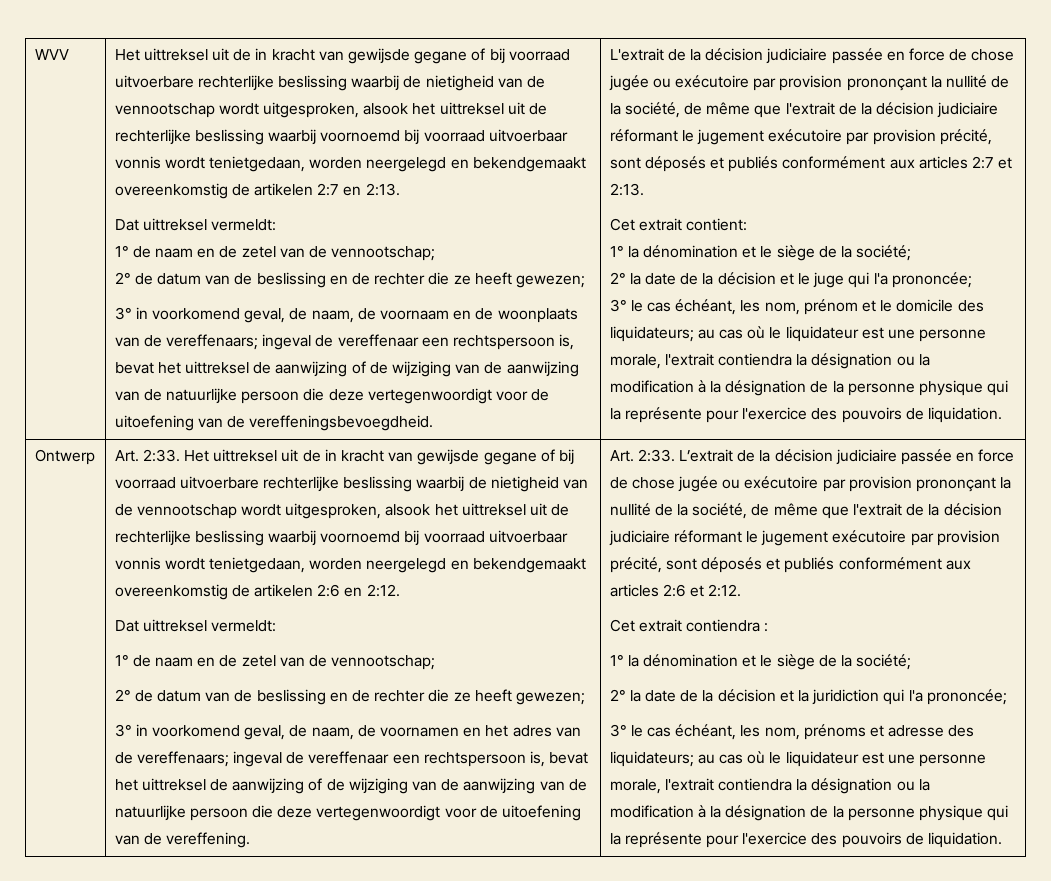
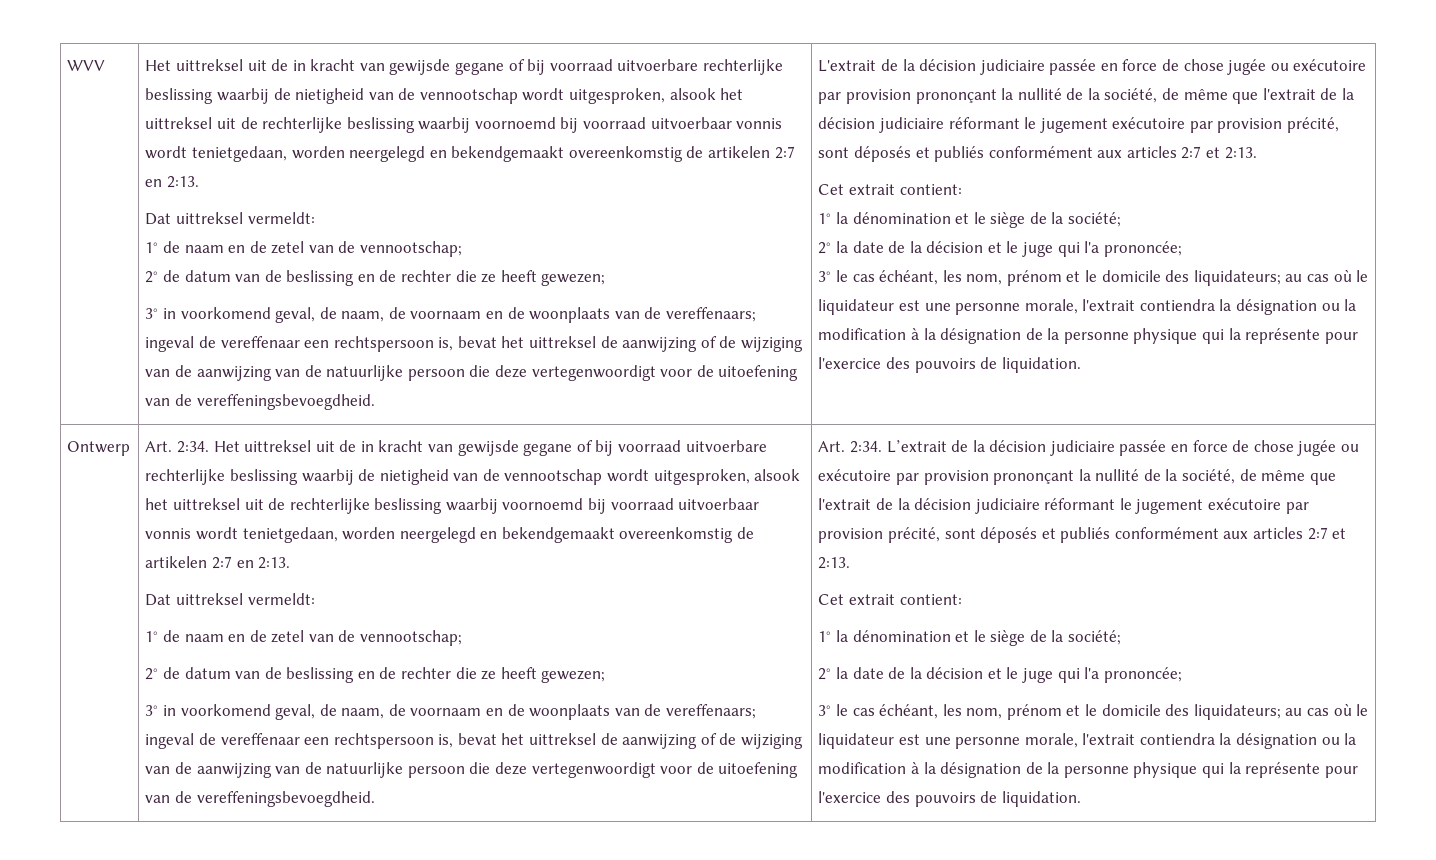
- Ontwerp | Art. 2:33. Het uittreksel uit de in kracht van gewijsde gegane of bij voorraad uitvoerbare rechterlijke beslissing waarbij de nietigheid van de vennootschap wordt uitgesproken, alsook het uittreksel uit de rechterlijke beslissing waarbij voornoemd bij voorraad uitvoerbaar vonnis wordt tenietgedaan, worden neergelegd en bekendgemaakt overeenkomstig de artikelen 2:6 en 2:12.
+ Ontwerp | Art. 2:34. Het uittreksel uit de in kracht van gewijsde gegane of bij voorraad uitvoerbare rechterlijke beslissing waarbij de nietigheid van de vennootschap wordt uitgesproken, alsook het uittreksel uit de rechterlijke beslissing waarbij voornoemd bij voorraad uitvoerbaar vonnis wordt tenietgedaan, worden neergelegd en bekendgemaakt overeenkomstig de artikelen 2:7 en 2:13.
- 3° in voorkomend geval, de naam, de voornamen en het adres van de vereffenaars; ingeval de vereffenaar een rechtspersoon is, bevat het uittreksel de aanwijzing of de wijziging van de aanwijzing van de natuurlijke persoon die deze vertegenwoordigt voor de uitoefening van de vereffening. | Art. 2:33. L’extrait de la décision judiciaire passée en force de chose jugée ou exécutoire par provision prononçant la nullité de la société, de même que l'extrait de la décision judiciaire réformant le jugement exécutoire par provision précité, sont déposés et publiés conformément aux articles 2:6 et 2:12.
- Cet extrait contiendra :
+ 3° in voorkomend geval, de naam, de voornaam en de woonplaats van de vereffenaars; ingeval de vereffenaar een rechtspersoon is, bevat het uittreksel de aanwijzing of de wijziging van de aanwijzing van de natuurlijke persoon die deze vertegenwoordigt voor de uitoefening van de vereffeningsbevoegdheid. | Art. 2:34. L’extrait de la décision judiciaire passée en force de chose jugée ou exécutoire par provision prononçant la nullité de la société, de même que l'extrait de la décision judiciaire réformant le jugement exécutoire par provision précité, sont déposés et publiés conformément aux articles 2:7 et 2:13.
+ Cet extrait contient:
  1° la dénomination et le siège de la société;
- 2° la date de la décision et la juridiction qui l'a prononcée;
- 3° le cas échéant, les nom, prénoms et adresse des liquidateurs;
+ 2° la date de la décision et le juge qui l'a prononcée;
+ 3° le cas échéant, les nom, prénom et le domicile des liquidateurs;

